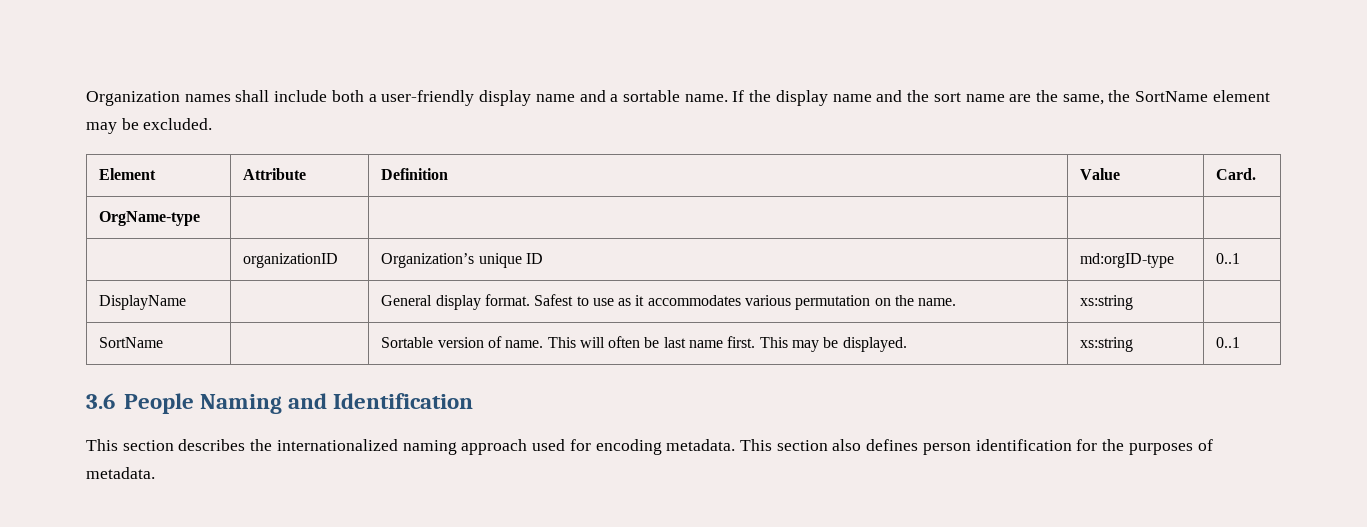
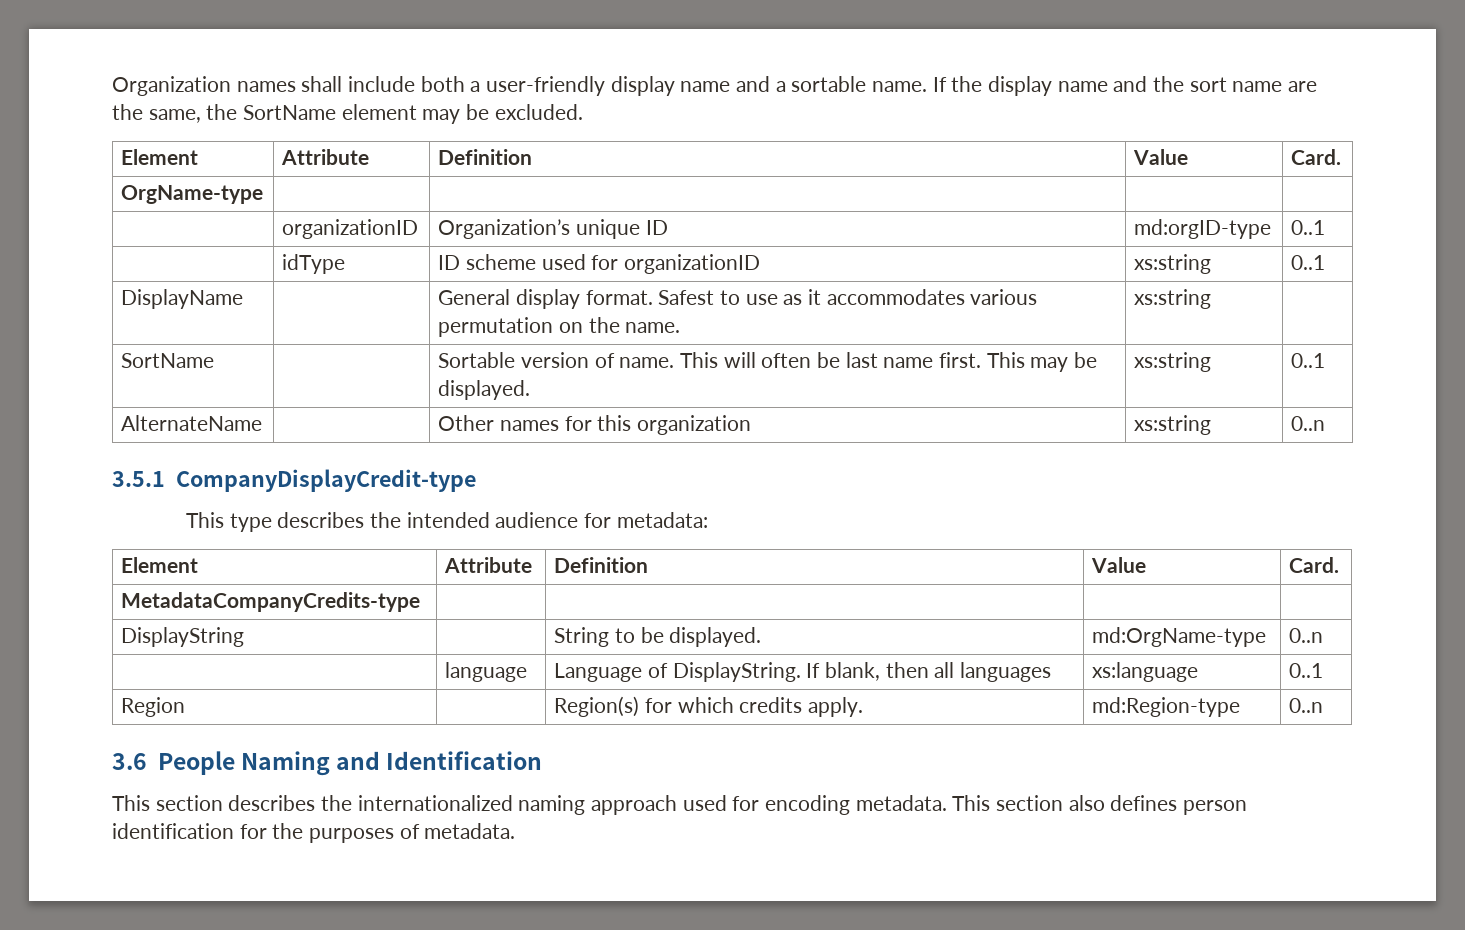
+ | idType | ID scheme used for organizationID | xs:string | 0..1
+ AlternateName | | Other names for this organization | xs:string | 0..n
+ 3.5.1 CompanyDisplayCredit-type
+ This type describes the intended audience for metadata:
+ Element | Attribute | Definition | Value | Card.
+ MetadataCompanyCredits-type | | | |
+ DisplayString | | String to be displayed. | md:OrgName-type | 0..n
+ | language | Language of DisplayString. If blank, then all languages | xs:language | 0..1
+ Region | | Region(s) for which credits apply. | md:Region-type | 0..n

